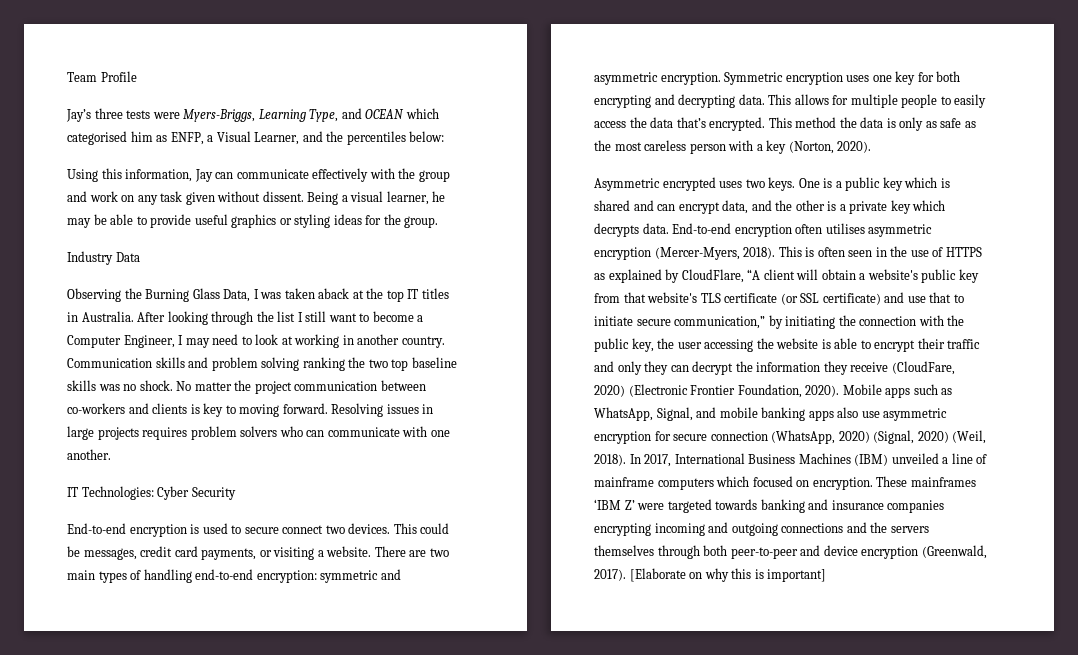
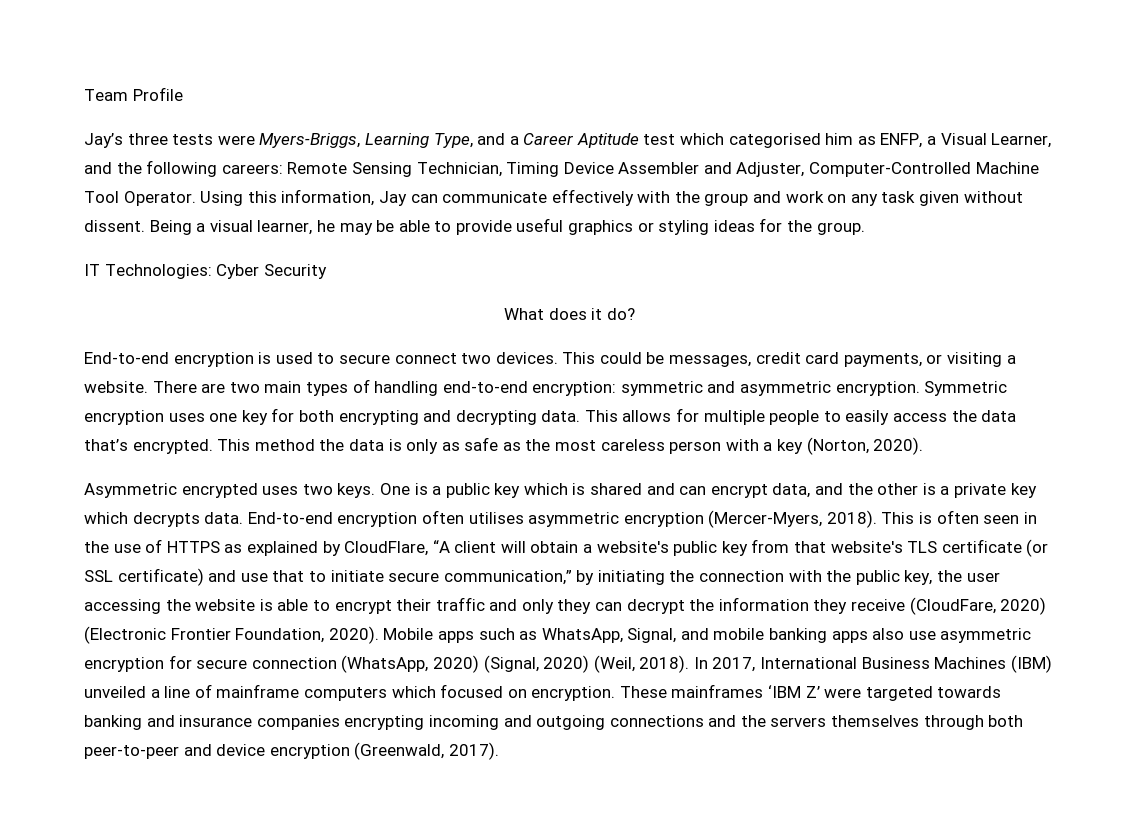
- Jay’s three tests were Myers-Briggs, Learning Type, and OCEAN which categorised him as ENFP, a Visual Learner, and the percentiles below:
- Using this information, Jay can communicate effectively with the group and work on any task given without dissent.
+ Jay’s three tests were Myers-Briggs, Learning Type, and a Career Aptitude test which categorised him as ENFP, a Visual Learner, and the following careers: Remote Sensing Technician, Timing Device Assembler and Adjuster, Computer-Controlled Machine Tool Operator. Using this information, Jay can communicate effectively with the group and work on any task given without dissent.
- Industry Data
- Observing the Burning Glass Data, I was taken aback at the top IT titles in Australia. After looking through the list I still want to become a Computer Engineer, I may need to look at working in another country. Communication skills and problem solving ranking the two top baseline skills was no shock. No matter the project communication between co-workers and clients is key to moving forward. Resolving issues in large projects requires problem solvers who can communicate with one another.
+ What does it do?
- [Elaborate on why this is important]

